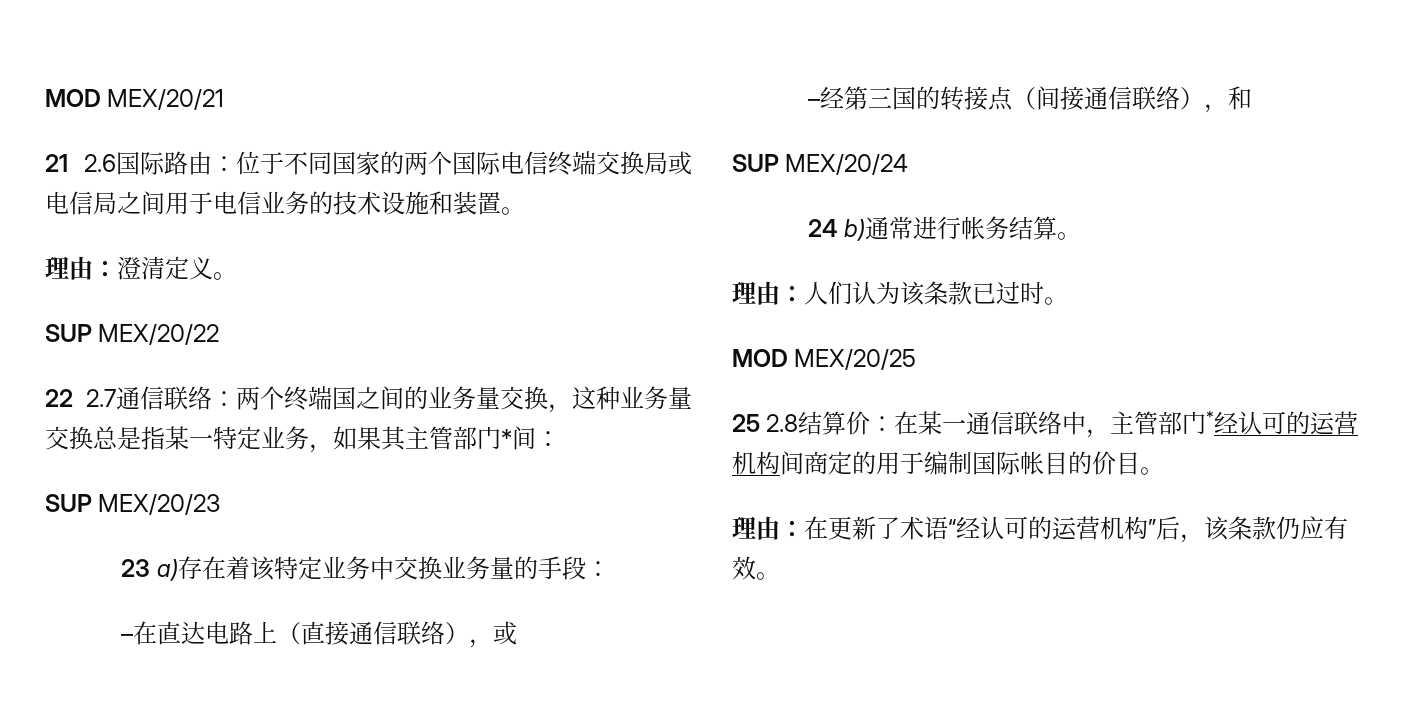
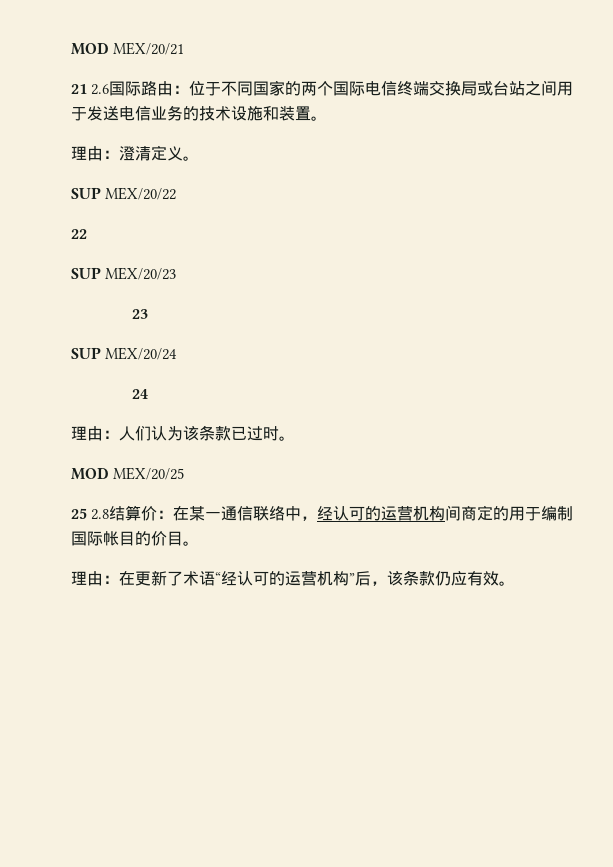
- 21 2.6国际路由：位于不同国家的两个国际电信终端交换局或电信局之间用于电信业务的技术设施和装置。
+ 21 2.6国际路由：位于不同国家的两个国际电信终端交换局或台站之间用于发送电信业务的技术设施和装置。
- 22 2.7通信联络：两个终端国之间的业务量交换，这种业务量交换总是指某一特定业务，如果其主管部门*间：
+ 22
  SUP MEX/20/23
- 23 a)存在着该特定业务中交换业务量的手段：
- –在直达电路上（直接通信联络），或
- –经第三国的转接点（间接通信联络），和
+ 23
  SUP MEX/20/24
- 24 b)通常进行帐务结算。
+ 24
- 25 2.8结算价：在某一通信联络中，主管部门*经认可的运营机构间商定的用于编制国际帐目的价目。
+ 25 2.8结算价：在某一通信联络中，经认可的运营机构间商定的用于编制国际帐目的价目。

